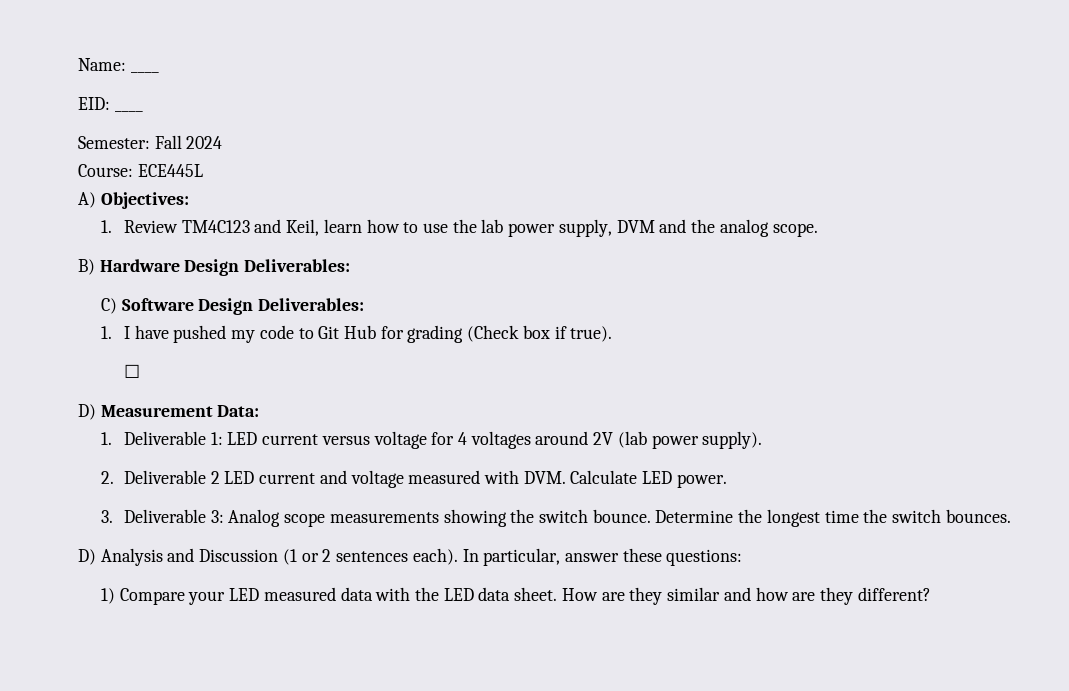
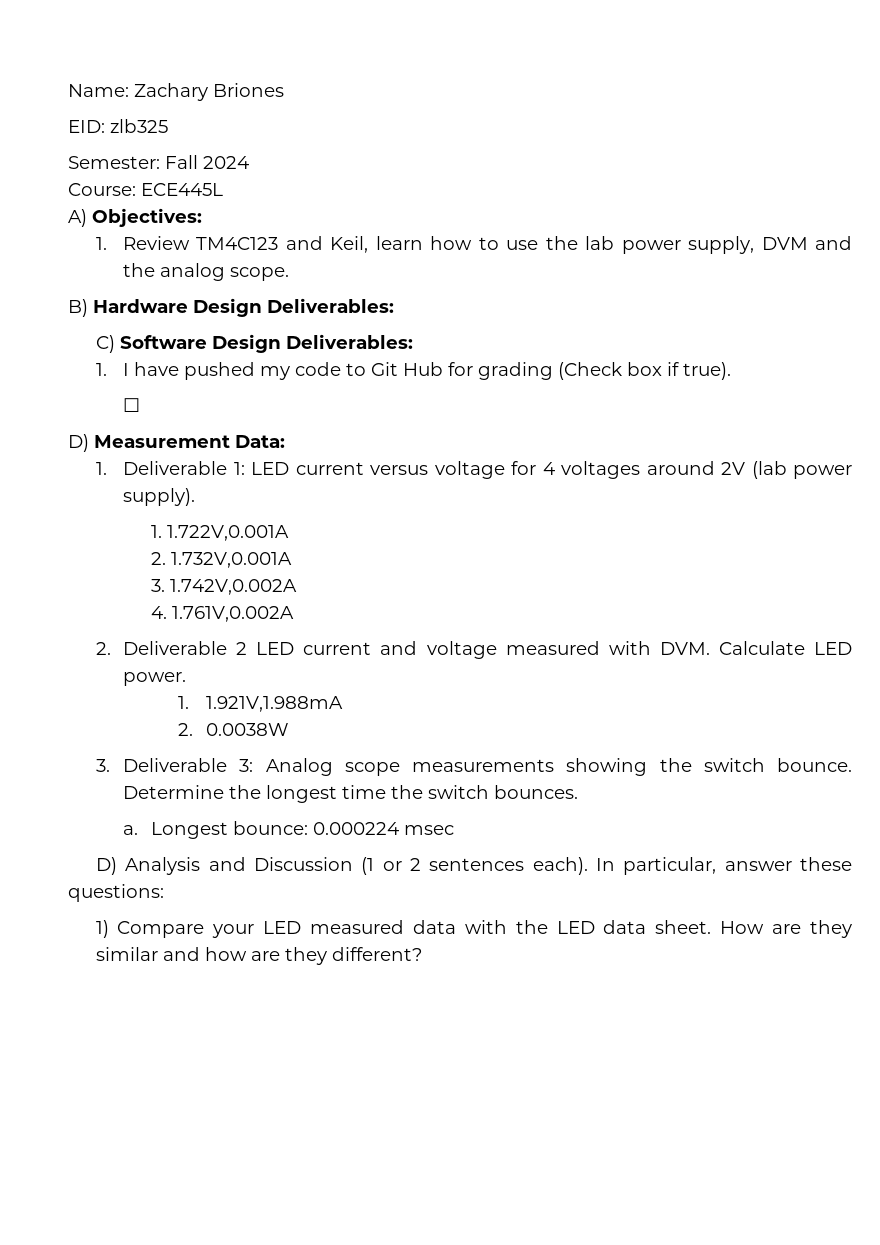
- Name: ____
+ Name: Zachary Briones
- EID: ____
+ EID: zlb325
+ 1. 1.722V,0.001A
+ 2. 1.732V,0.001A
+ 3. 1.742V,0.002A
+ 4. 1.761V,0.002A
+ 1. 1.921V,1.988mA
+ 2. 0.0038W
+ a. Longest bounce: 0.000224 msec

